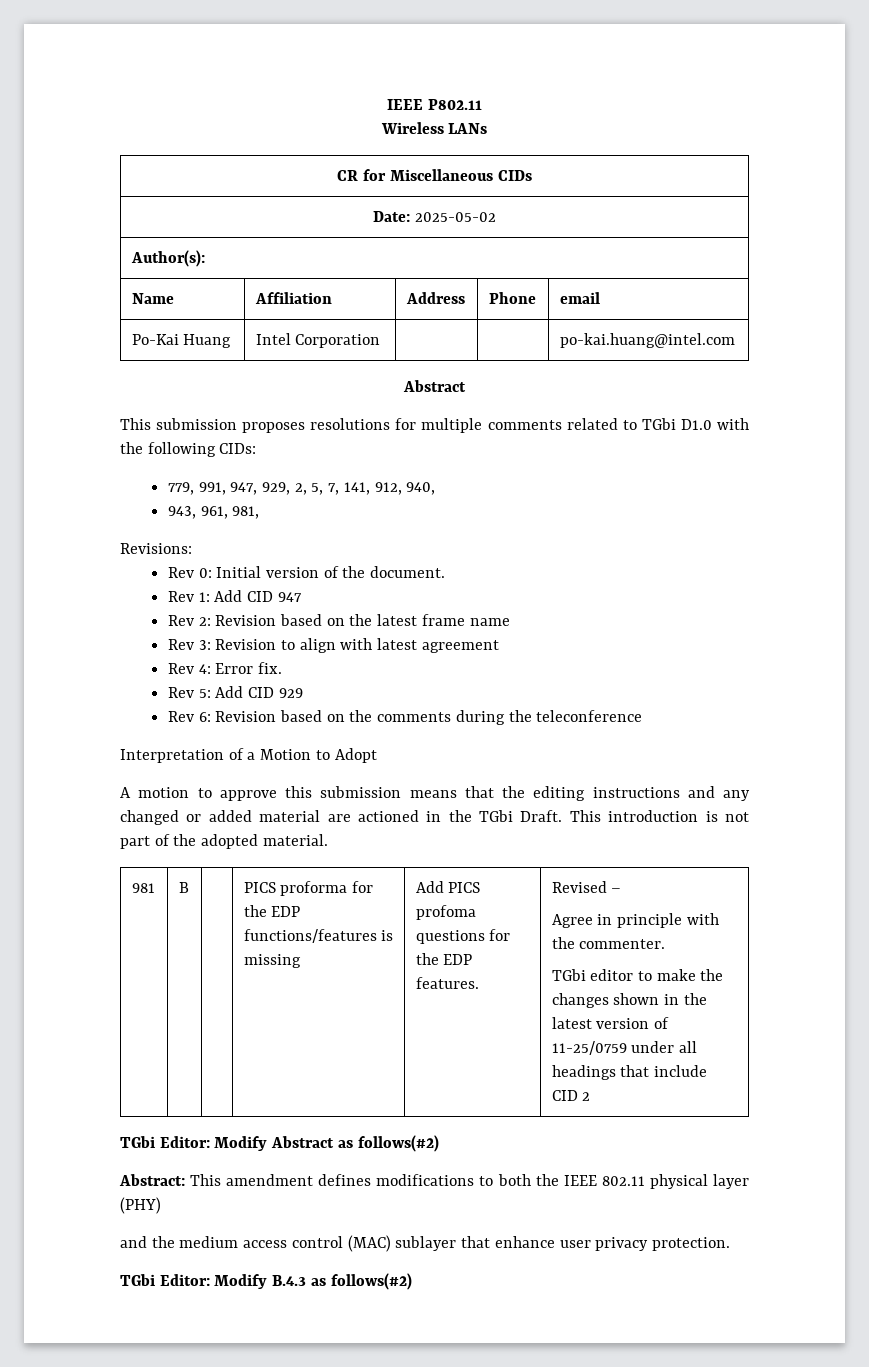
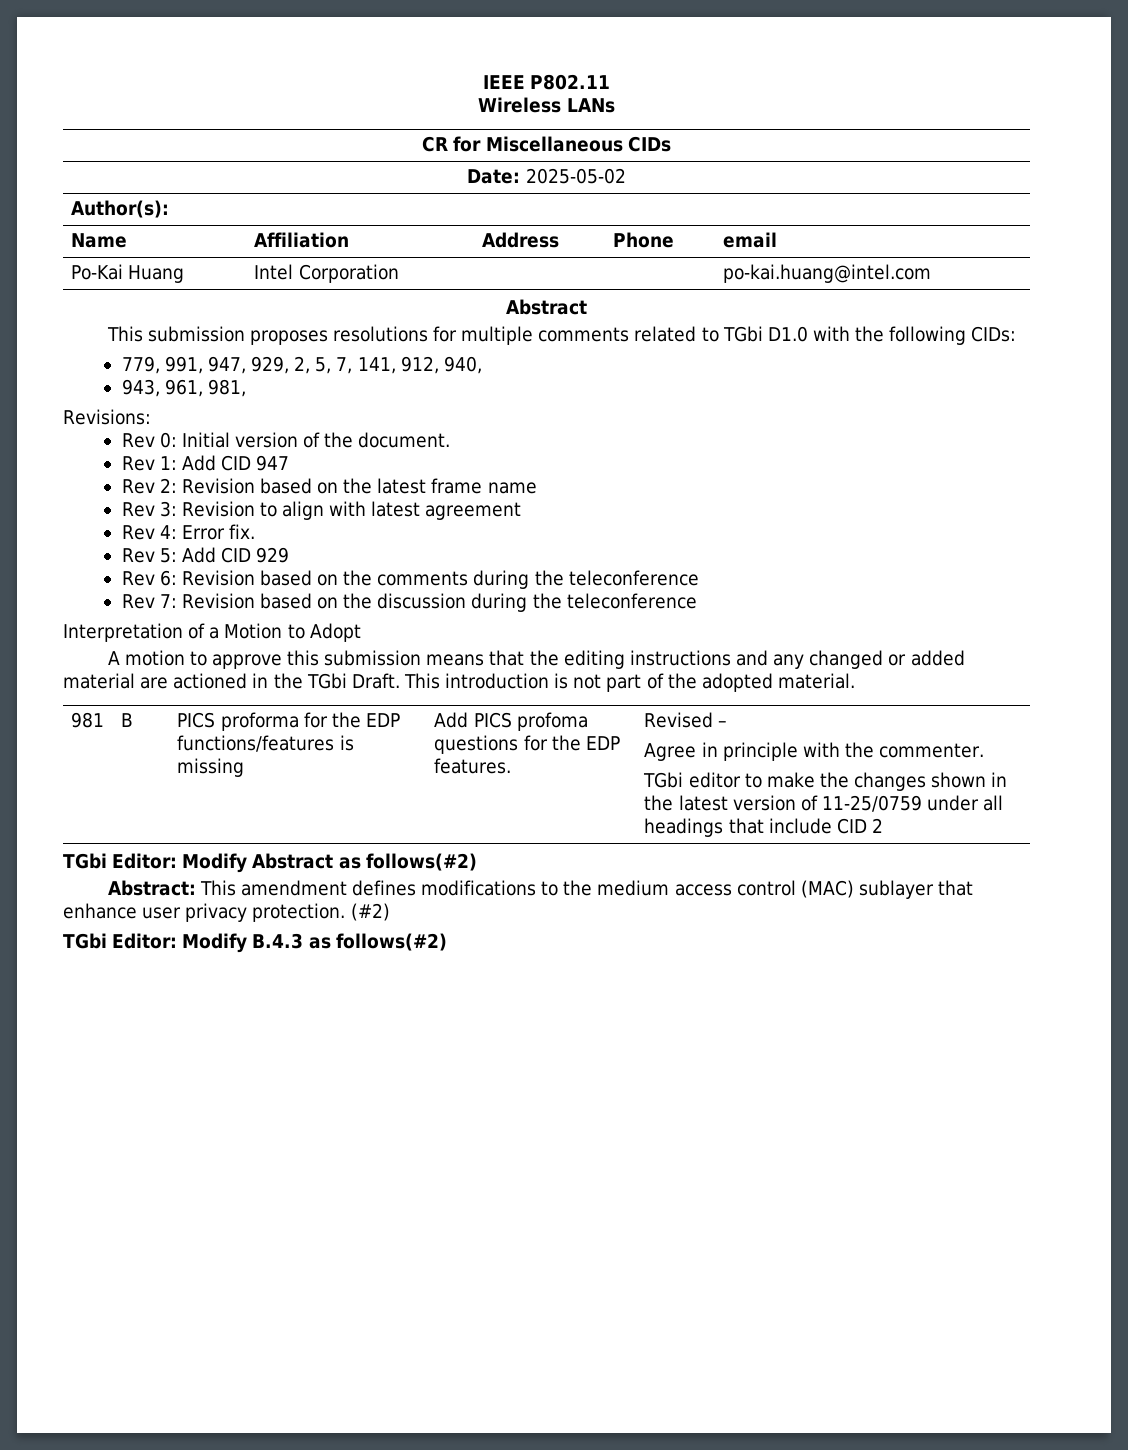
+ Rev 7: Revision based on the discussion during the teleconference
- Abstract: This amendment defines modifications to both the IEEE 802.11 physical layer (PHY)
- and the medium access control (MAC) sublayer that enhance user privacy protection.
+ Abstract: This amendment defines modifications to the medium access control (MAC) sublayer that enhance user privacy protection. (#2)

